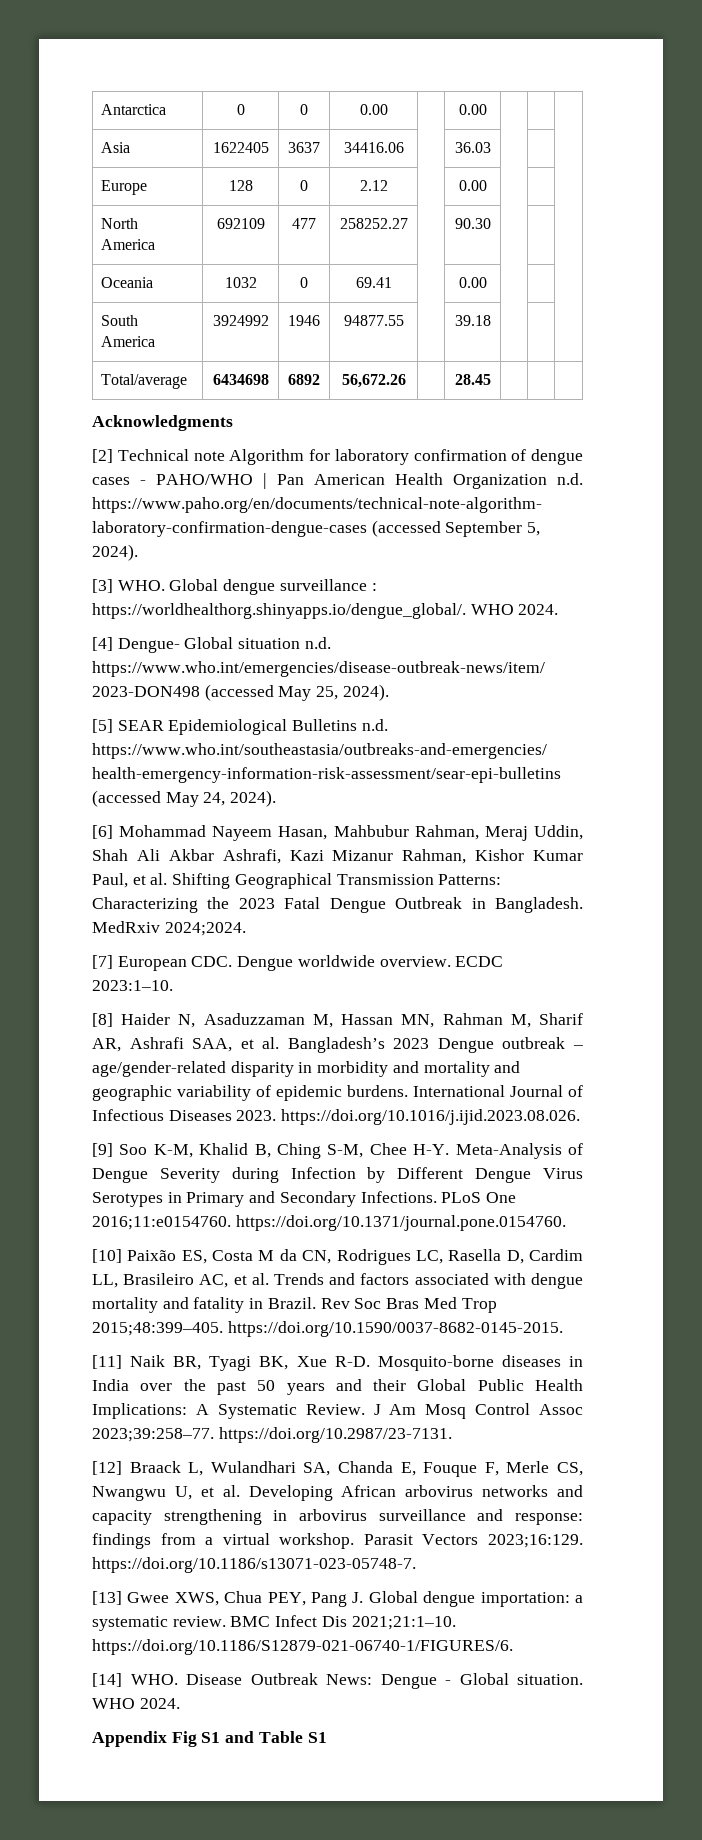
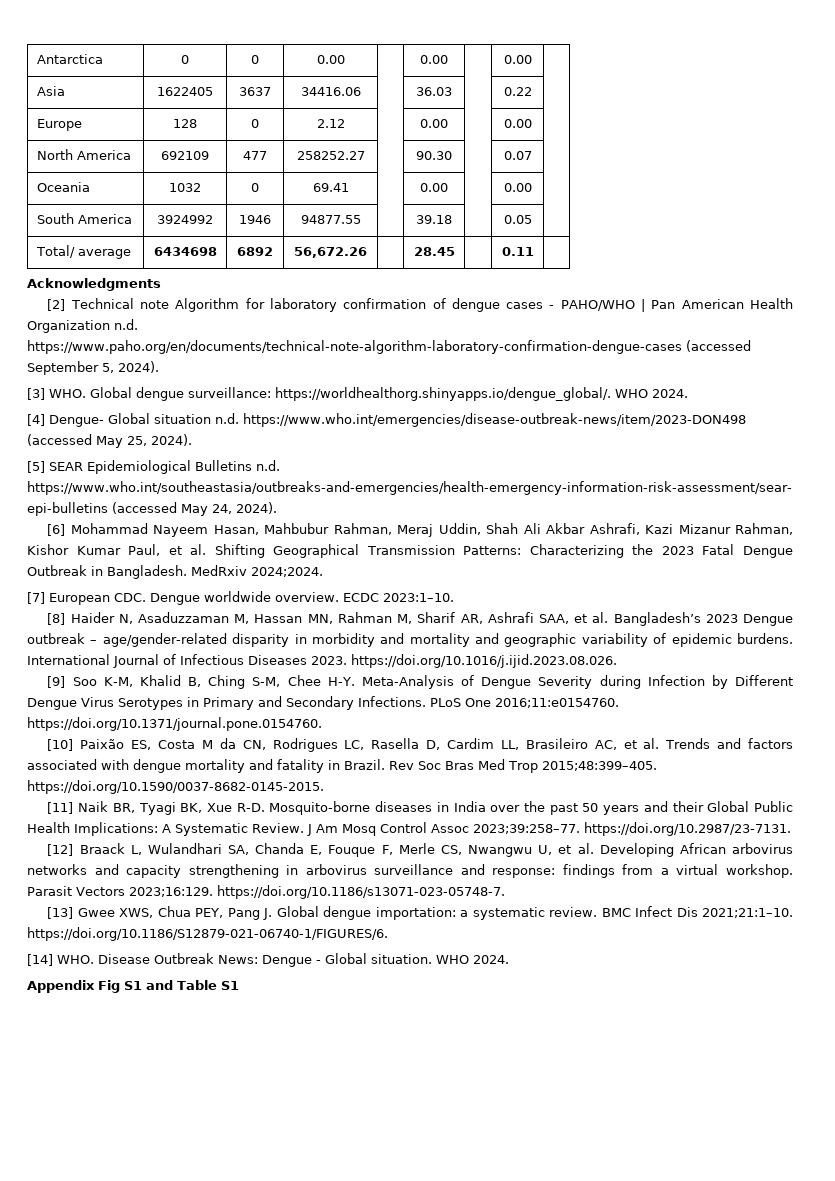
- Antarctica | 0 | 0 | 0.00 | | 0.00 | | |
+ Antarctica | 0 | 0 | 0.00 | | 0.00 | | 0.00 |
- Asia | 1622405 | 3637 | 34416.06 | | 36.03 | | |
+ Asia | 1622405 | 3637 | 34416.06 | | 36.03 | | 0.22 |
- Europe | 128 | 0 | 2.12 | | 0.00 | | |
+ Europe | 128 | 0 | 2.12 | | 0.00 | | 0.00 |
- North America | 692109 | 477 | 258252.27 | | 90.30 | | |
+ North America | 692109 | 477 | 258252.27 | | 90.30 | | 0.07 |
- Oceania | 1032 | 0 | 69.41 | | 0.00 | | |
+ Oceania | 1032 | 0 | 69.41 | | 0.00 | | 0.00 |
- South America | 3924992 | 1946 | 94877.55 | | 39.18 | | |
- Total/average | 6434698 | 6892 | 56,672.26 | | 28.45 | | |
+ South America | 3924992 | 1946 | 94877.55 | | 39.18 | | 0.05 |
+ Total/ average | 6434698 | 6892 | 56,672.26 | | 28.45 | | 0.11 |
- [3] WHO. Global dengue surveillance : https://worldhealthorg.shinyapps.io/dengue_global/. WHO 2024.
+ [3] WHO. Global dengue surveillance: https://worldhealthorg.shinyapps.io/dengue_global/. WHO 2024.

